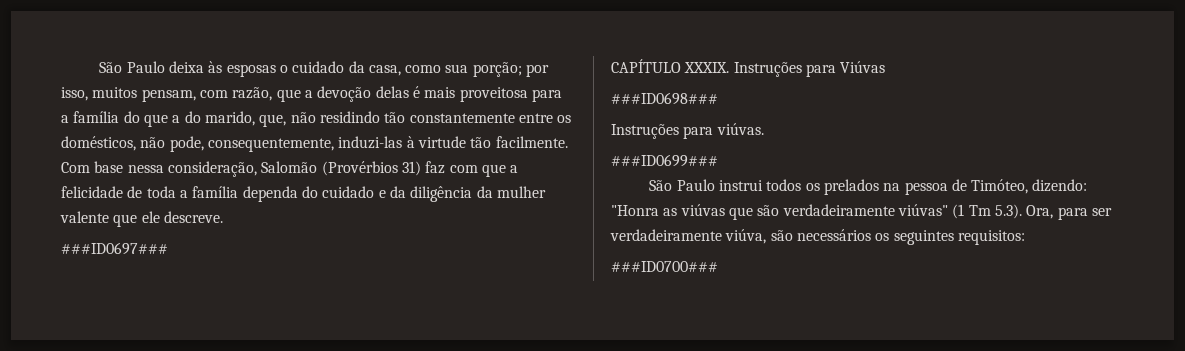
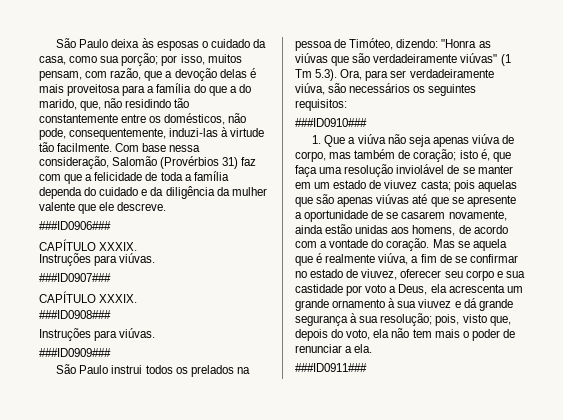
- ###ID0697###
- CAPÍTULO XXXIX. Instruções para Viúvas
- ###ID0698###
+ ###ID0906###
+ CAPÍTULO XXXIX.
  Instruções para viúvas.
- ###ID0699###
+ ###ID0907###
+ CAPÍTULO XXXIX.
+ ###ID0908###
+ Instruções para viúvas.
+ ###ID0909###
- ###ID0700###
+ ###ID0910###
+ 1. Que a viúva não seja apenas viúva de corpo, mas também de coração; isto é, que faça uma resolução inviolável de se manter em um estado de viuvez casta; pois aquelas que são apenas viúvas até que se apresente a oportunidade de se casarem novamente, ainda estão unidas aos homens, de acordo com a vontade do coração. Mas se aquela que é realmente viúva, a fim de se confirmar no estado de viuvez, oferecer seu corpo e sua castidade por voto a Deus, ela acrescenta um grande ornamento à sua viuvez e dá grande segurança à sua resolução; pois, visto que, depois do voto, ela não tem mais o poder de renunciar a ela.
+ ###ID0911###

